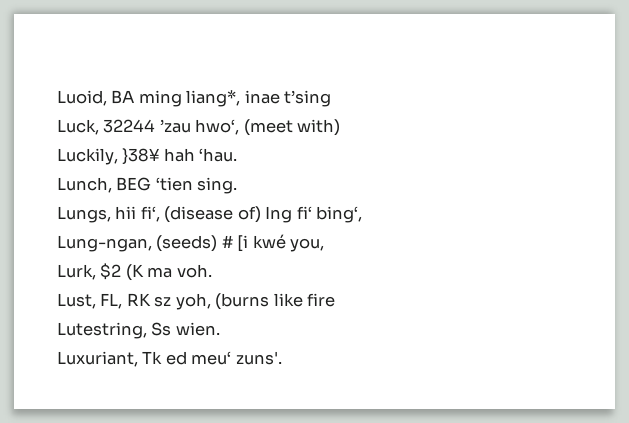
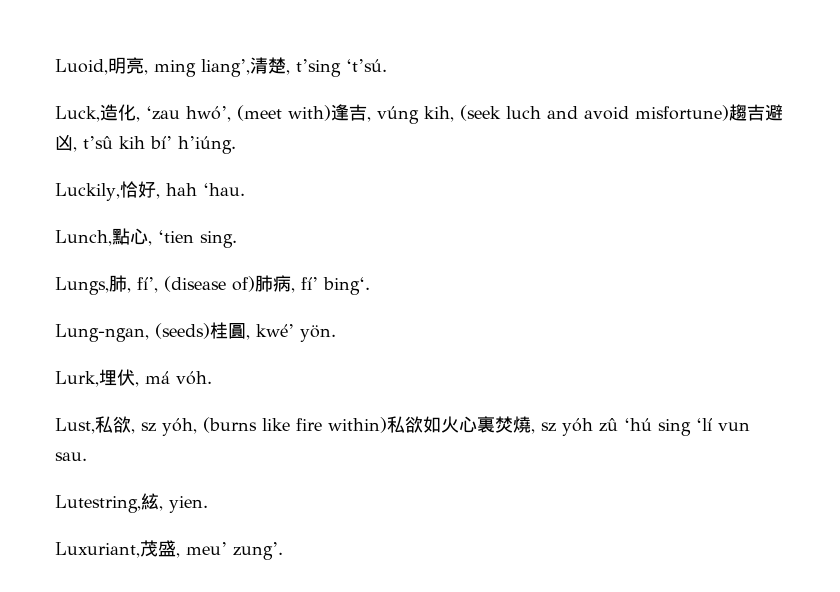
- Luoid, BA ming liang*, inae t’sing
+ Luoid,明亮, ming liang’,清楚, t’sing ‘t’sú.
- Luck, 32244 ’zau hwo‘, (meet with)
+ Luck,造化, ‘zau hwó’, (meet with)逢吉, vúng kih, (seek luch and avoid misfortune)趨吉避凶, t’sû kih bí’ h’iúng.
- Luckily, }38¥ hah ‘hau.
+ Luckily,恰好, hah ‘hau.
- Lunch, BEG ‘tien sing.
+ Lunch,點心, ‘tien sing.
- Lungs, hii fi‘, (disease of) Ing fi‘ bing‘,
- Lung-ngan, (seeds) # [i kwé you,
- Lurk, $2 (K ma voh.
- Lust, FL, RK sz yoh, (burns like fire
+ Lungs,肺, fí’, (disease of)肺病, fí’ bing‘.
+ Lung-ngan, (seeds)桂圓, kwé’ yön.
+ Lurk,埋伏, má vóh.
+ Lust,私欲, sz yóh, (burns like fire within)私欲如火心裏焚燒, sz yóh zû ‘hú sing ‘lí vun sau.
- Lutestring, Ss wien.
+ Lutestring,絃, yien.
- Luxuriant, Tk ed meu‘ zuns'.
+ Luxuriant,茂盛, meu’ zung’.

